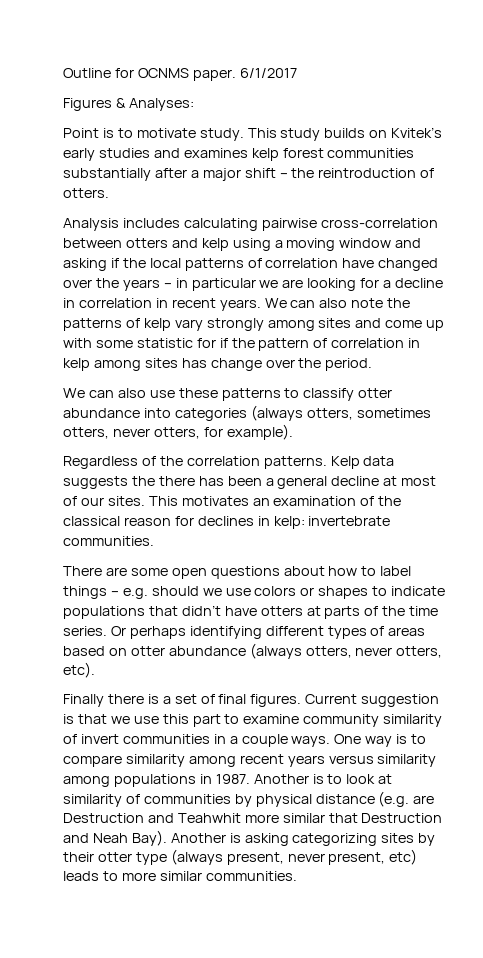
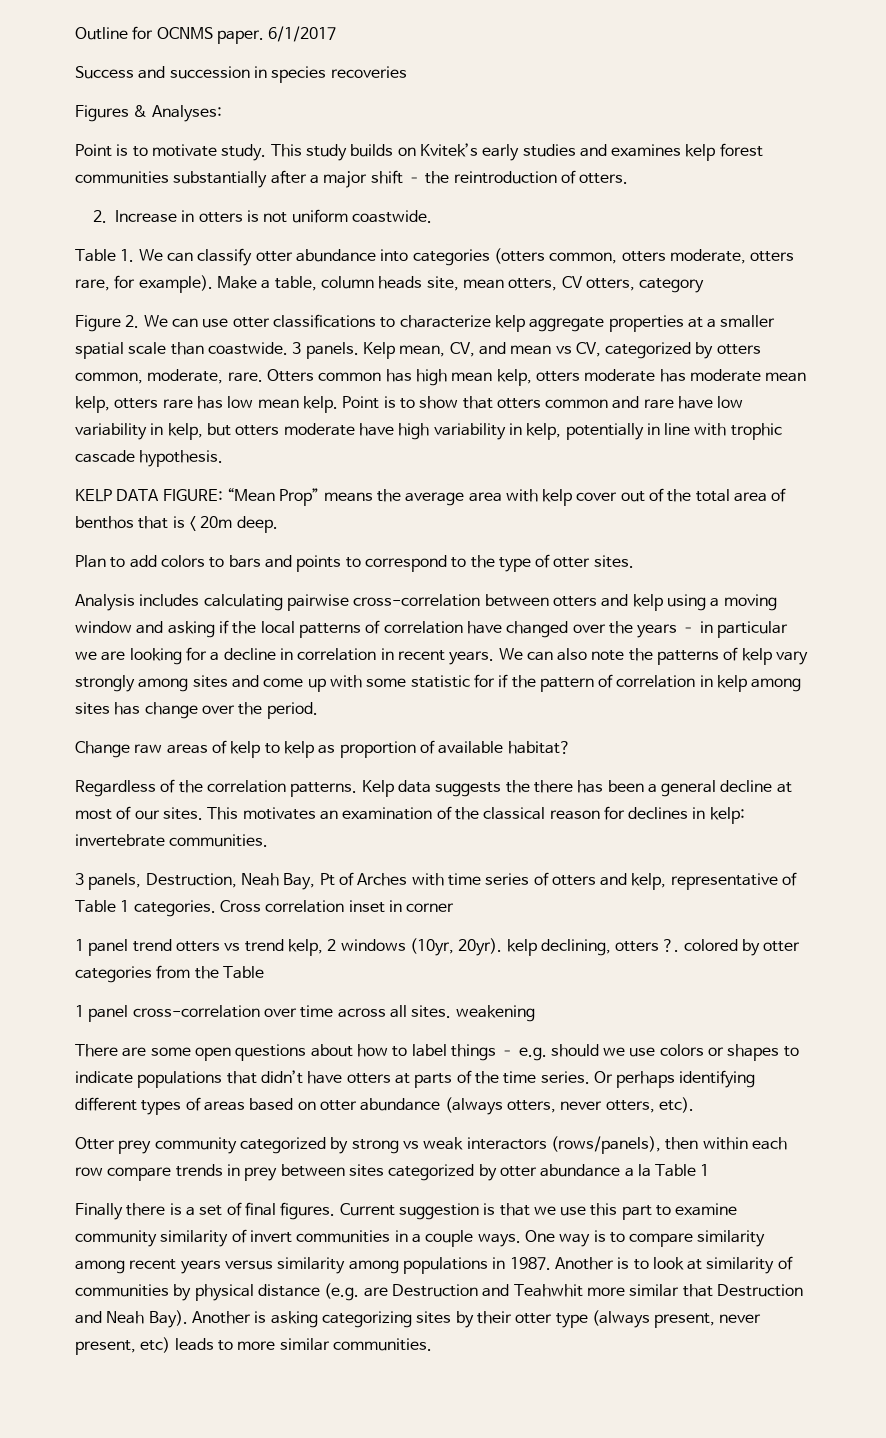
+ Success and succession in species recoveries
+ 2. Increase in otters is not uniform coastwide.
+ Table 1. We can classify otter abundance into categories (otters common, otters moderate, otters rare, for example). Make a table, column heads site, mean otters, CV otters, category
+ Figure 2. We can use otter classifications to characterize kelp aggregate properties at a smaller spatial scale than coastwide. 3 panels. Kelp mean, CV, and mean vs CV, categorized by otters common, moderate, rare. Otters common has high mean kelp, otters moderate has moderate mean kelp, otters rare has low mean kelp. Point is to show that otters common and rare have low variability in kelp, but otters moderate have high variability in kelp, potentially in line with trophic cascade hypothesis.
+ KELP DATA FIGURE: “Mean Prop” means the average area with kelp cover out of the total area of benthos that is < 20m deep.
+ Plan to add colors to bars and points to correspond to the type of otter sites.
- We can also use these patterns to classify otter abundance into categories (always otters, sometimes otters, never otters, for example).
+ Change raw areas of kelp to kelp as proportion of available habitat?
+ 3 panels, Destruction, Neah Bay, Pt of Arches with time series of otters and kelp, representative of Table 1 categories. Cross correlation inset in corner
+ 1 panel trend otters vs trend kelp, 2 windows (10yr, 20yr). kelp declining, otters ?. colored by otter categories from the Table
+ 1 panel cross-correlation over time across all sites. weakening
+ Otter prey community categorized by strong vs weak interactors (rows/panels), then within each row compare trends in prey between sites categorized by otter abundance a la Table 1

